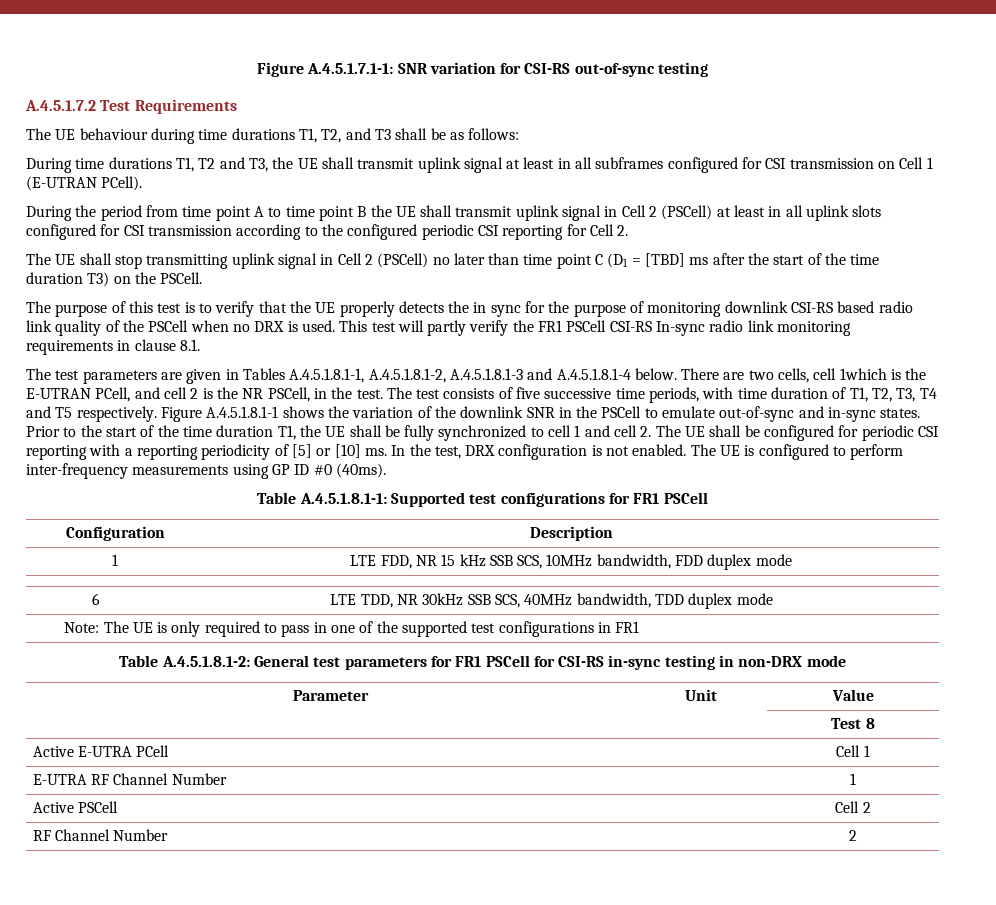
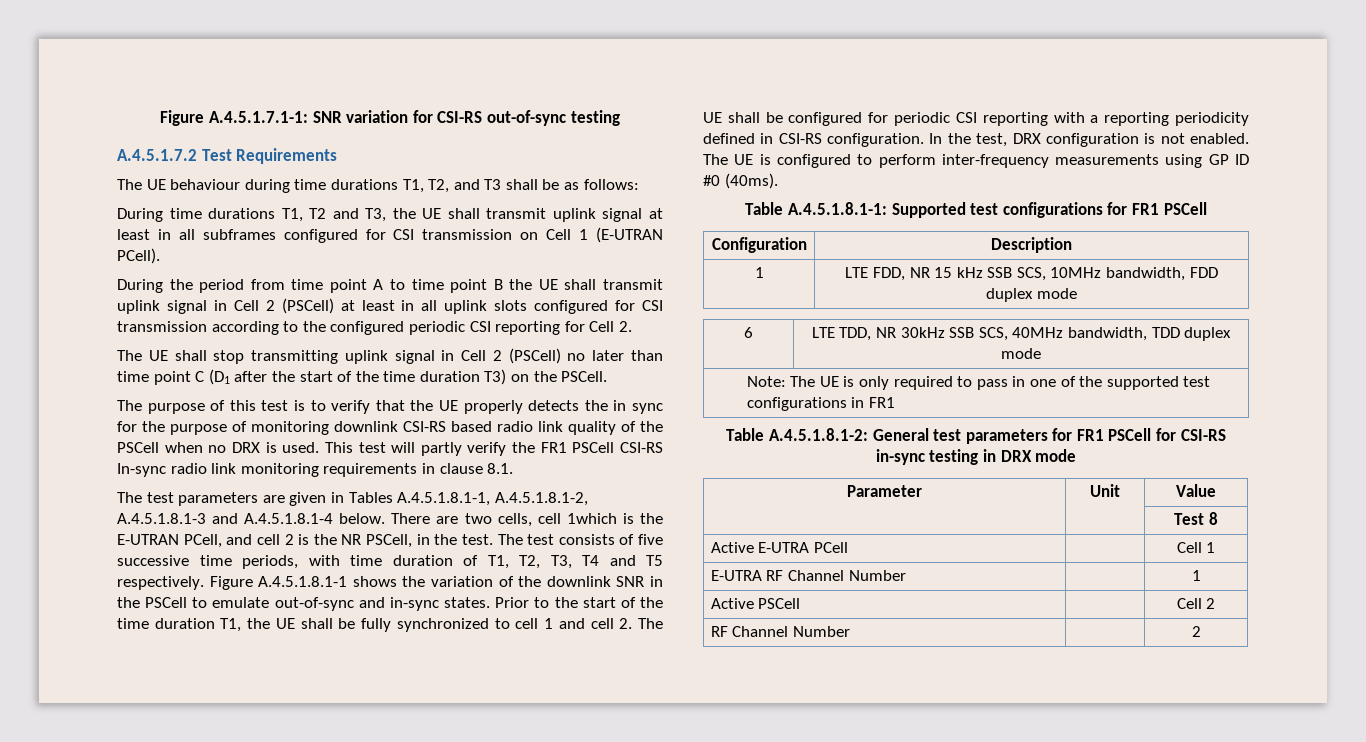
- The UE shall stop transmitting uplink signal in Cell 2 (PSCell) no later than time point C (D1 = [TBD] ms after the start of the time duration T3) on the PSCell.
+ The UE shall stop transmitting uplink signal in Cell 2 (PSCell) no later than time point C (D1 after the start of the time duration T3) on the PSCell.
- Prior to the start of the time duration T1, the UE shall be fully synchronized to cell 1 and cell 2. The UE shall be configured for periodic CSI reporting with a reporting periodicity of [5] or [10] ms.
+ Prior to the start of the time duration T1, the UE shall be fully synchronized to cell 1 and cell 2. The UE shall be configured for periodic CSI reporting with a reporting periodicity defined in CSI-RS configuration.
- Table A.4.5.1.8.1-2: General test parameters for FR1 PSCell for CSI-RS in-sync testing in non-DRX mode
+ Table A.4.5.1.8.1-2: General test parameters for FR1 PSCell for CSI-RS in-sync testing in DRX mode

